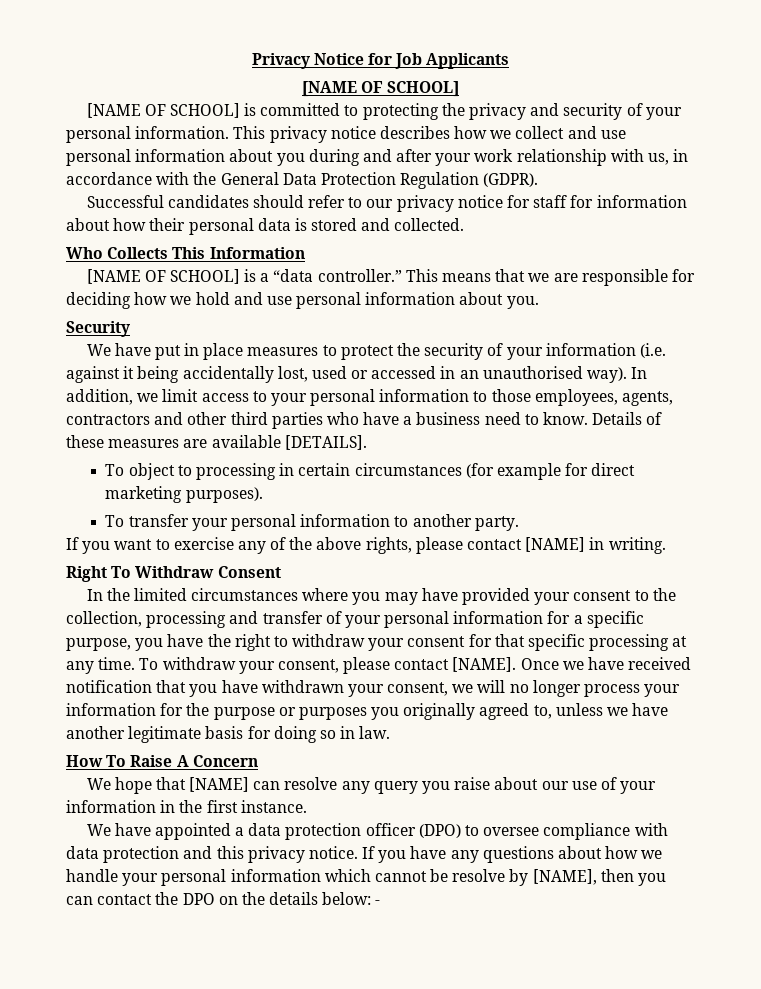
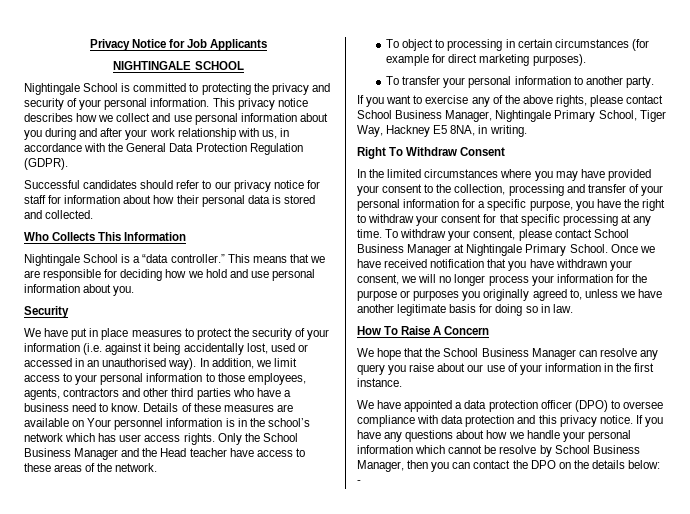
  Privacy Notice for Job Applicants
- [NAME OF SCHOOL]
- [NAME OF SCHOOL] is committed to protecting the privacy and security of your personal information.
+ NIGHTINGALE SCHOOL
+ Nightingale School is committed to protecting the privacy and security of your personal information.
- [NAME OF SCHOOL] is a “data controller.”
+ Nightingale School is a “data controller.”
- Details of these measures are available [DETAILS].
+ Details of these measures are available on Your personnel information is in the school’s network which has user access rights. Only the School Business Manager and the Head teacher have access to these areas of the network.
- If you want to exercise any of the above rights, please contact [NAME] in writing.
+ If you want to exercise any of the above rights, please contact School Business Manager, Nightingale Primary School, Tiger Way, Hackney E5 8NA, in writing.
- To withdraw your consent, please contact [NAME].
+ To withdraw your consent, please contact School Business Manager at Nightingale Primary School.
- We hope that [NAME] can resolve any query you raise about our use of your information in the first instance.
+ We hope that the School Business Manager can resolve any query you raise about our use of your information in the first instance.
- If you have any questions about how we handle your personal information which cannot be resolve by [NAME], then you can contact the DPO on the details below: -
+ If you have any questions about how we handle your personal information which cannot be resolve by School Business Manager, then you can contact the DPO on the details below: -

